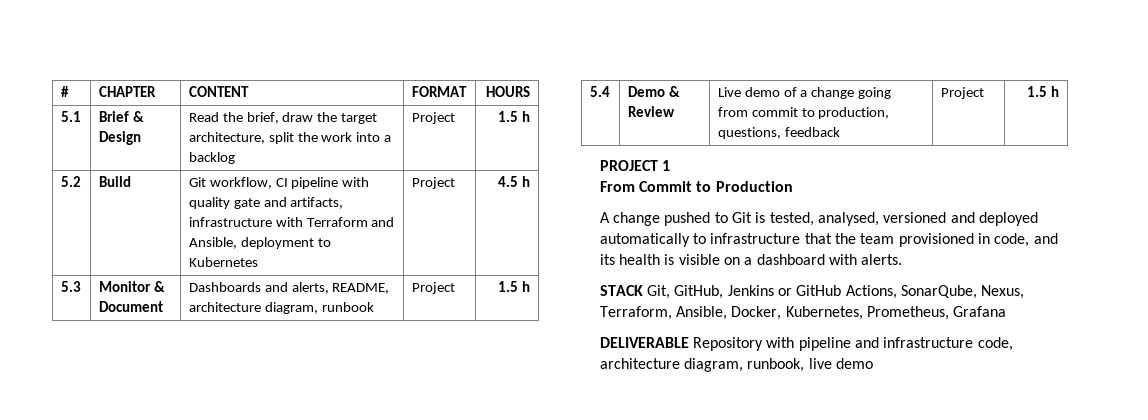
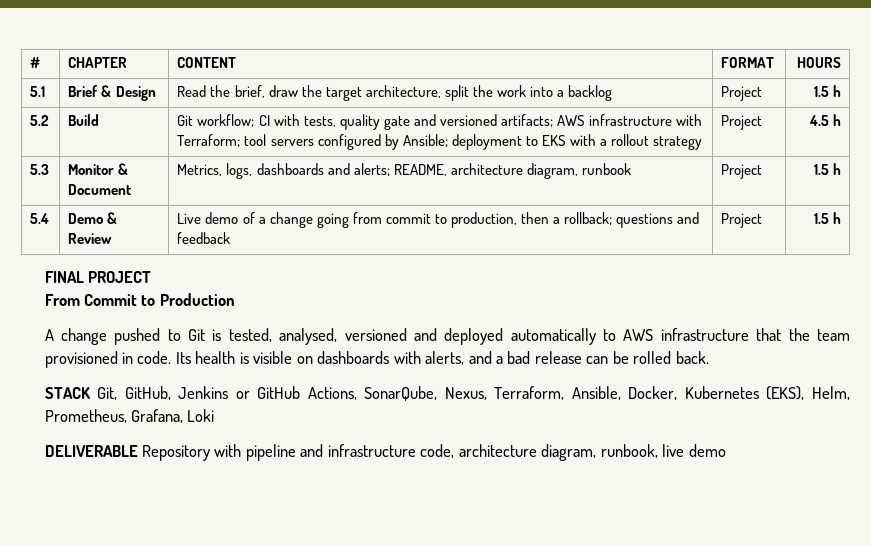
- 5.2 | Build | Git workflow, CI pipeline with quality gate and artifacts, infrastructure with Terraform and Ansible, deployment to Kubernetes | Project | 4.5 h
+ 5.2 | Build | Git workflow; CI with tests, quality gate and versioned artifacts; AWS infrastructure with Terraform; tool servers configured by Ansible; deployment to EKS with a rollout strategy | Project | 4.5 h
- 5.3 | Monitor & Document | Dashboards and alerts, README, architecture diagram, runbook | Project | 1.5 h
+ 5.3 | Monitor & Document | Metrics, logs, dashboards and alerts; README, architecture diagram, runbook | Project | 1.5 h
- 5.4 | Demo & Review | Live demo of a change going from commit to production, questions, feedback | Project | 1.5 h
+ 5.4 | Demo & Review | Live demo of a change going from commit to production, then a rollback; questions and feedback | Project | 1.5 h
- PROJECT 1
+ FINAL PROJECT
- A change pushed to Git is tested, analysed, versioned and deployed automatically to infrastructure that the team provisioned in code, and its health is visible on a dashboard with alerts.
+ A change pushed to Git is tested, analysed, versioned and deployed automatically to AWS infrastructure that the team provisioned in code. Its health is visible on dashboards with alerts, and a bad release can be rolled back.
- STACK Git, GitHub, Jenkins or GitHub Actions, SonarQube, Nexus, Terraform, Ansible, Docker, Kubernetes, Prometheus, Grafana
+ STACK Git, GitHub, Jenkins or GitHub Actions, SonarQube, Nexus, Terraform, Ansible, Docker, Kubernetes (EKS), Helm, Prometheus, Grafana, Loki

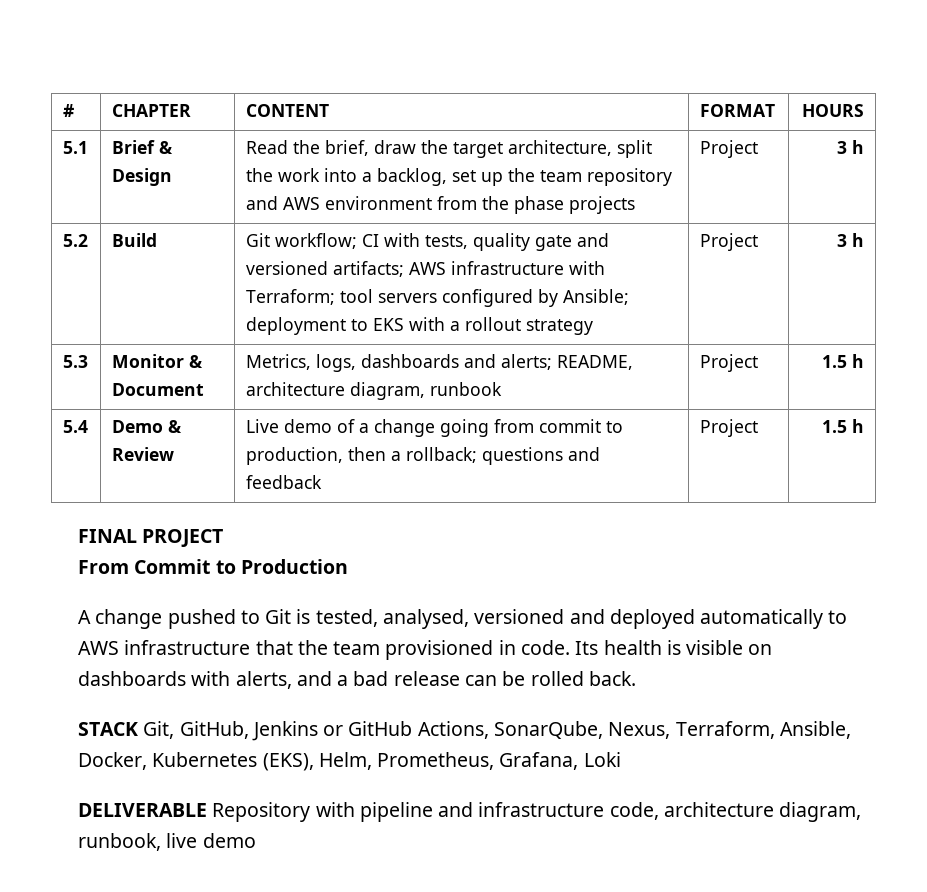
- 5.1 | Brief & Design | Read the brief, draw the target architecture, split the work into a backlog | Project | 1.5 h
+ 5.1 | Brief & Design | Read the brief, draw the target architecture, split the work into a backlog, set up the team repository and AWS environment from the phase projects | Project | 3 h
- 5.2 | Build | Git workflow; CI with tests, quality gate and versioned artifacts; AWS infrastructure with Terraform; tool servers configured by Ansible; deployment to EKS with a rollout strategy | Project | 4.5 h
+ 5.2 | Build | Git workflow; CI with tests, quality gate and versioned artifacts; AWS infrastructure with Terraform; tool servers configured by Ansible; deployment to EKS with a rollout strategy | Project | 3 h

